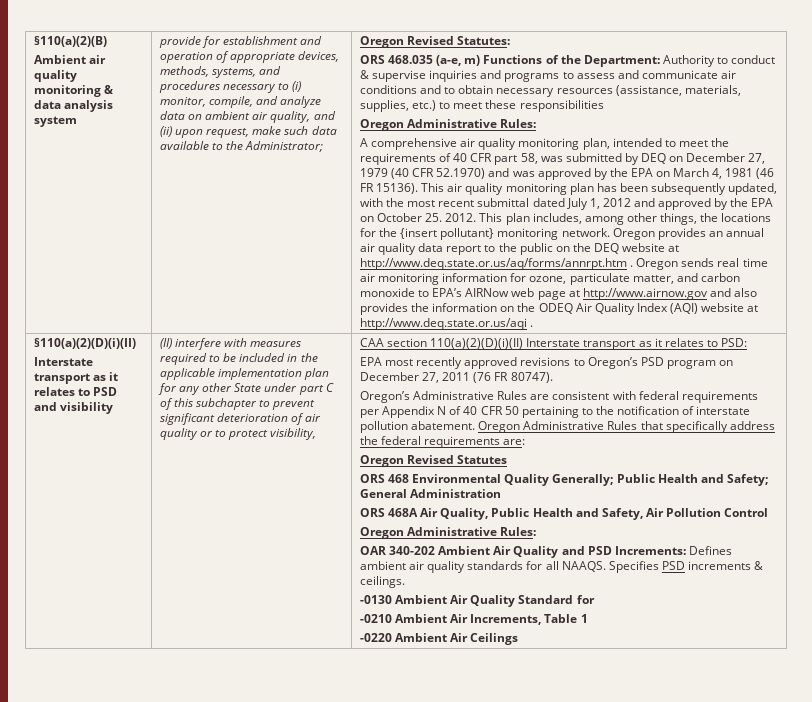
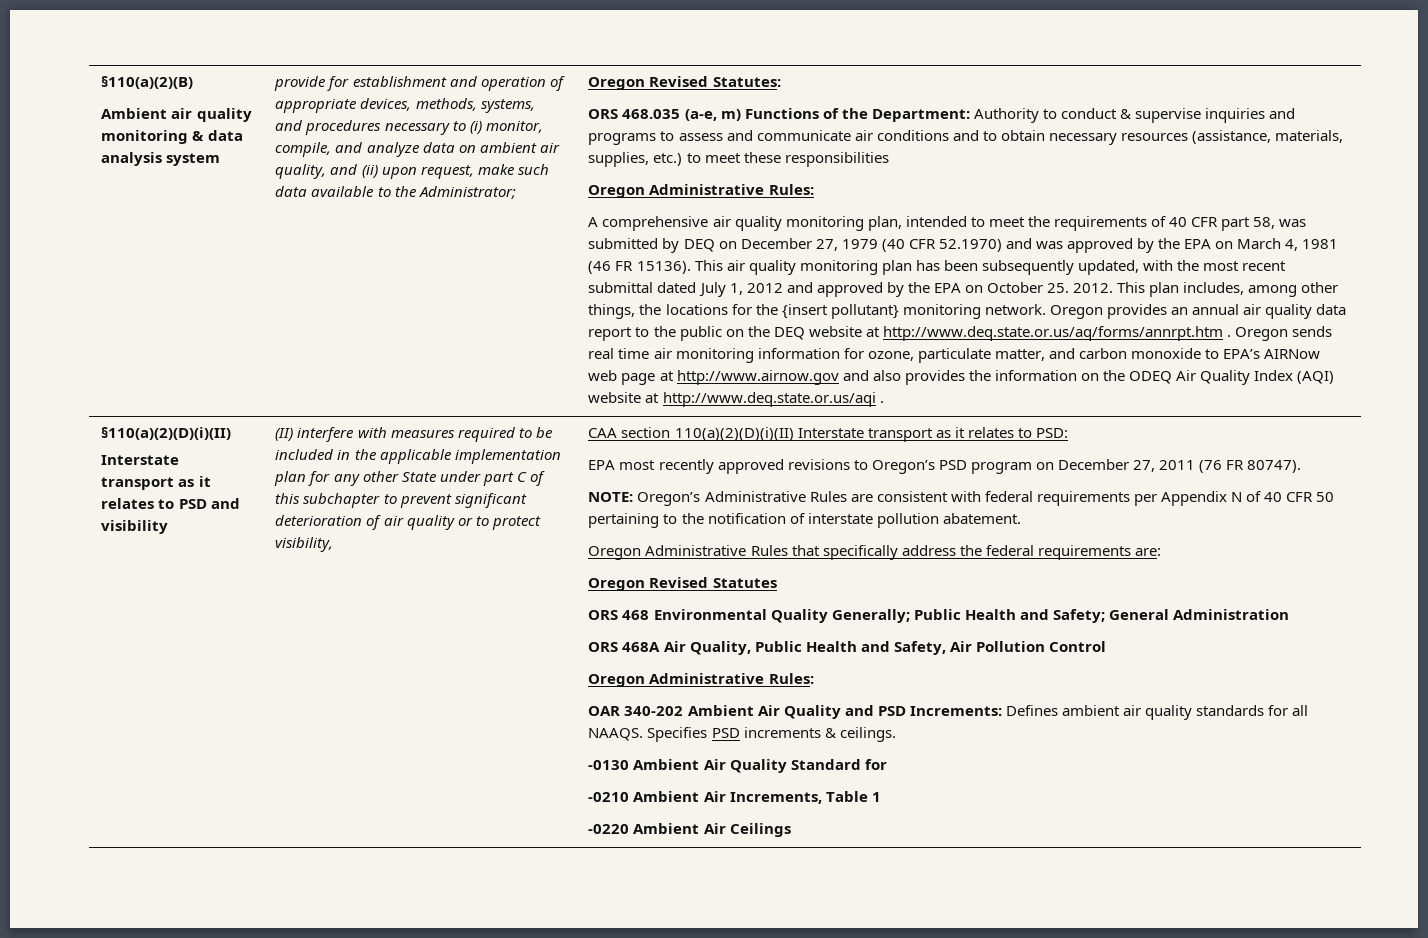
- Oregon’s Administrative Rules are consistent with federal requirements per Appendix N of 40 CFR 50 pertaining to the notification of interstate pollution abatement. Oregon Administrative Rules that specifically address the federal requirements are:
+ NOTE: Oregon’s Administrative Rules are consistent with federal requirements per Appendix N of 40 CFR 50 pertaining to the notification of interstate pollution abatement.
+ Oregon Administrative Rules that specifically address the federal requirements are:

